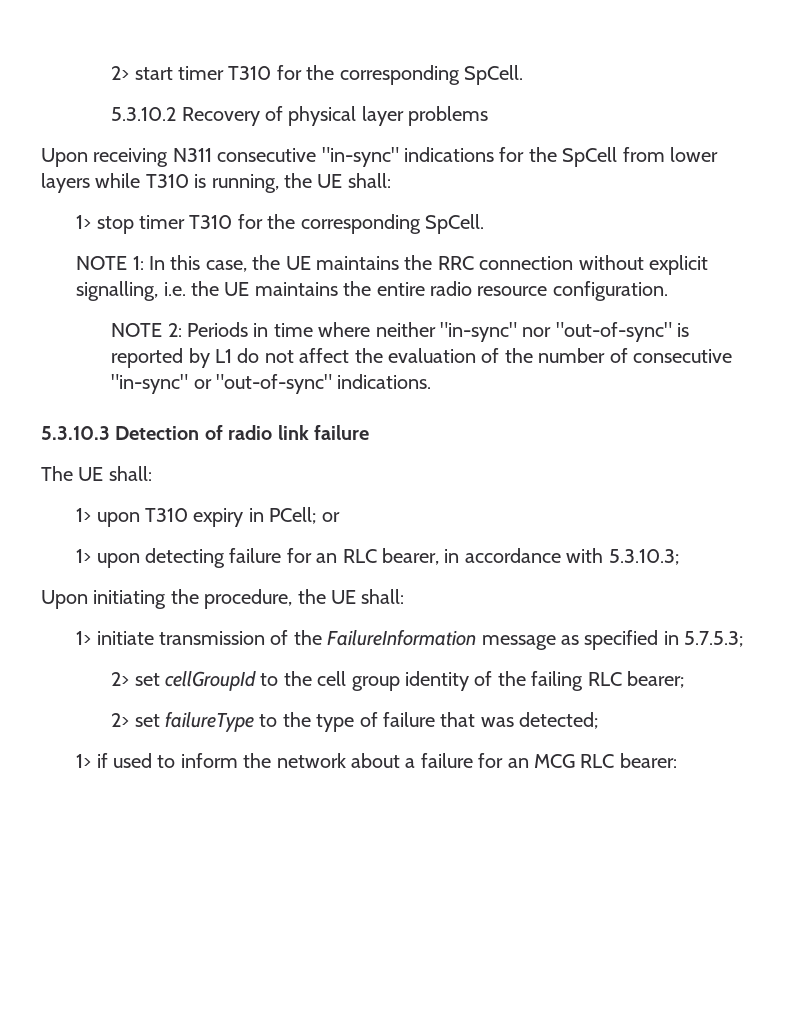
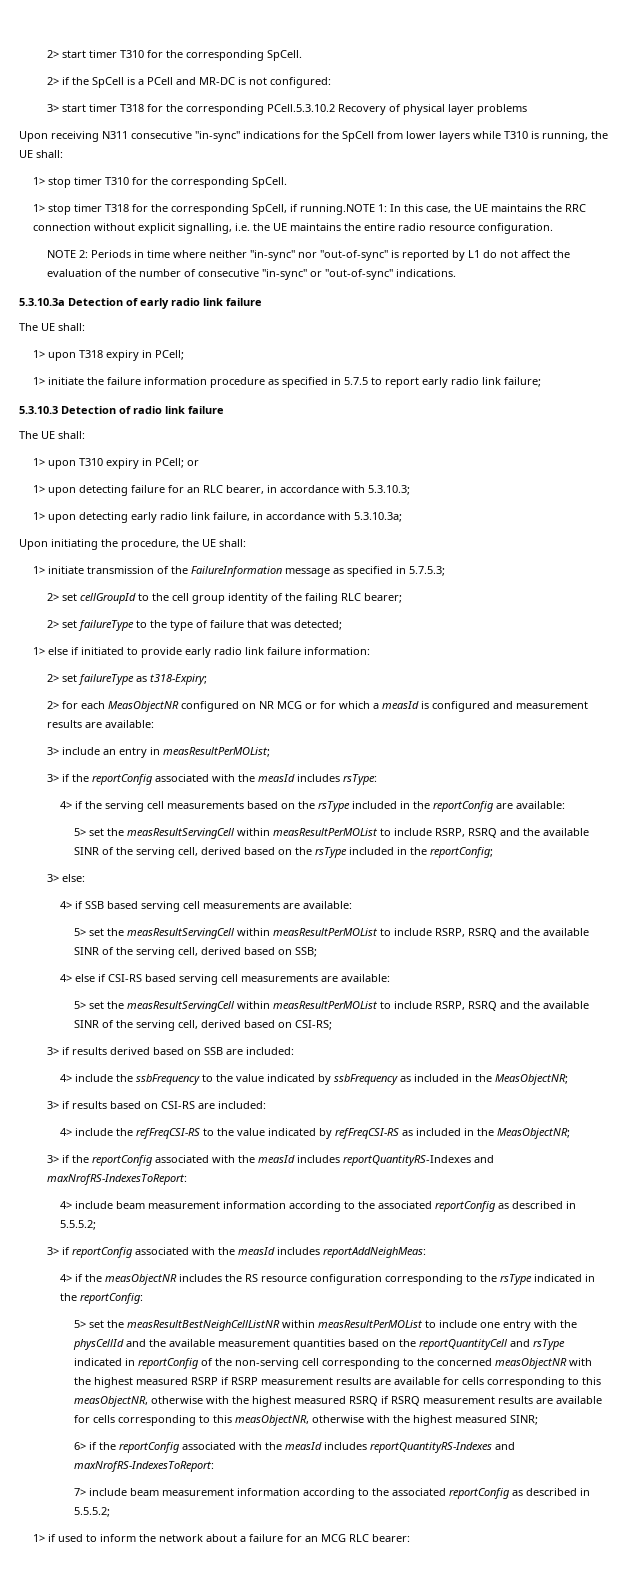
- 5.3.10.2 Recovery of physical layer problems
+ 2> if the SpCell is a PCell and MR-DC is not configured:
+ 3> start timer T318 for the corresponding PCell.5.3.10.2 Recovery of physical layer problems
- NOTE 1: In this case, the UE maintains the RRC connection without explicit signalling, i.e. the UE maintains the entire radio resource configuration.
+ 1> stop timer T318 for the corresponding SpCell, if running.NOTE 1: In this case, the UE maintains the RRC connection without explicit signalling, i.e. the UE maintains the entire radio resource configuration.
+ 5.3.10.3a Detection of early radio link failure
+ The UE shall:
+ 1> upon T318 expiry in PCell;
+ 1> initiate the failure information procedure as specified in 5.7.5 to report early radio link failure;
+ 1> upon detecting early radio link failure, in accordance with 5.3.10.3a;
+ 1> else if initiated to provide early radio link failure information:
+ 2> set failureType as t318-Expiry;
+ 2> for each MeasObjectNR configured on NR MCG or for which a measId is configured and measurement results are available:
+ 3> include an entry in measResultPerMOList;
+ 3> if the reportConfig associated with the measId includes rsType:
+ 4> if the serving cell measurements based on the rsType included in the reportConfig are available:
+ 5> set the measResultServingCell within measResultPerMOList to include RSRP, RSRQ and the available SINR of the serving cell, derived based on the rsType included in the reportConfig;
+ 3> else:
+ 4> if SSB based serving cell measurements are available:
+ 5> set the measResultServingCell within measResultPerMOList to include RSRP, RSRQ and the available SINR of the serving cell, derived based on SSB;
+ 4> else if CSI-RS based serving cell measurements are available:
+ 5> set the measResultServingCell within measResultPerMOList to include RSRP, RSRQ and the available SINR of the serving cell, derived based on CSI-RS;
+ 3> if results derived based on SSB are included:
+ 4> include the ssbFrequency to the value indicated by ssbFrequency as included in the MeasObjectNR;
+ 3> if results based on CSI-RS are included:
+ 4> include the refFreqCSI-RS to the value indicated by refFreqCSI-RS as included in the MeasObjectNR;
+ 3> if the reportConfig associated with the measId includes reportQuantityRS-Indexes and maxNrofRS-IndexesToReport:
+ 4> include beam measurement information according to the associated reportConfig as described in 5.5.5.2;
+ 3> if reportConfig associated with the measId includes reportAddNeighMeas:
+ 4> if the measObjectNR includes the RS resource configuration corresponding to the rsType indicated in the reportConfig:
+ 5> set the measResultBestNeighCellListNR within measResultPerMOList to include one entry with the physCellId and the available measurement quantities based on the reportQuantityCell and rsType indicated in reportConfig of the non-serving cell corresponding to the concerned measObjectNR with the highest measured RSRP if RSRP measurement results are available for cells corresponding to this measObjectNR, otherwise with the highest measured RSRQ if RSRQ measurement results are available for cells corresponding to this measObjectNR, otherwise with the highest measured SINR;
+ 6> if the reportConfig associated with the measId includes reportQuantityRS-Indexes and maxNrofRS-IndexesToReport:
+ 7> include beam measurement information according to the associated reportConfig as described in 5.5.5.2;

